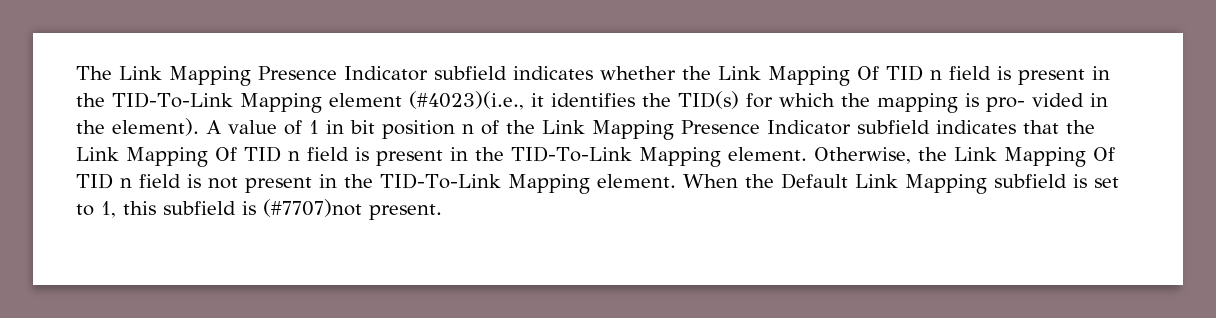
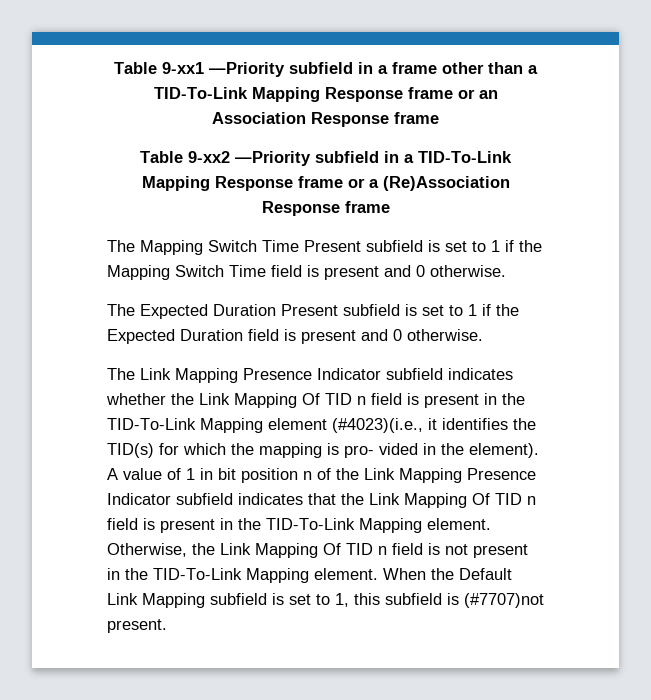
+ Table 9-xx1 —Priority subfield in a frame other than a TID-To-Link Mapping Response frame or an Association Response frame
+ Table 9-xx2 —Priority subfield in a TID-To-Link Mapping Response frame or a (Re)Association Response frame
+ The Mapping Switch Time Present subfield is set to 1 if the Mapping Switch Time field is present and 0 otherwise.
+ The Expected Duration Present subfield is set to 1 if the Expected Duration field is present and 0 otherwise.

